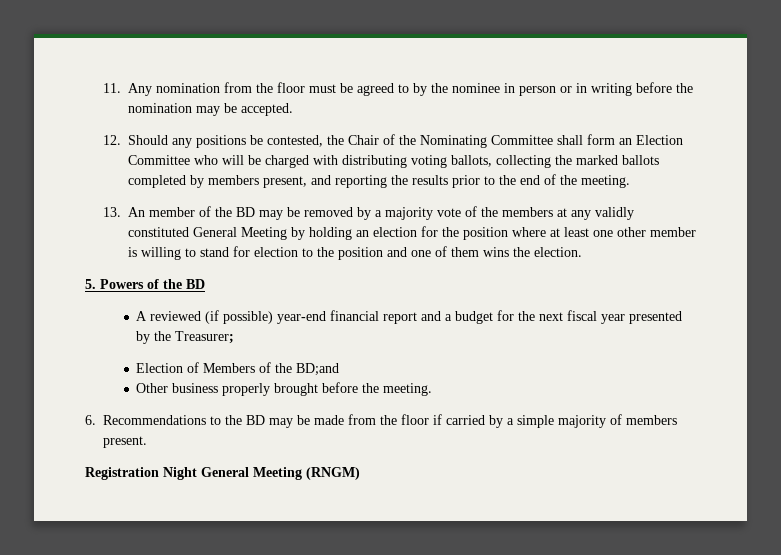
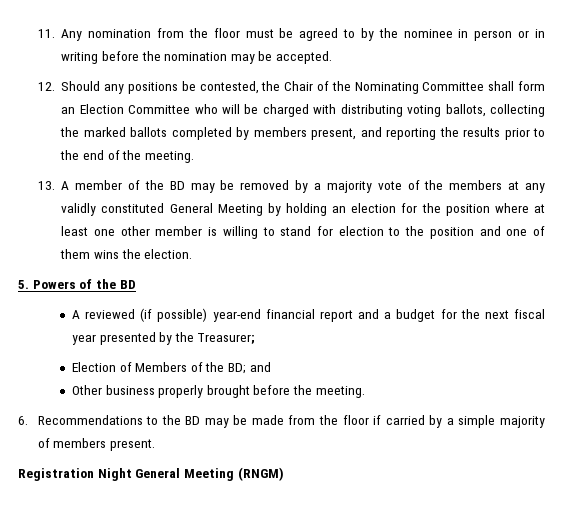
- 13. An member of the BD may be removed by a majority vote of the members at any validly constituted General Meeting by holding an election for the position where at least one other member is willing to stand for election to the position and one of them wins the election.
+ 13. A member of the BD may be removed by a majority vote of the members at any validly constituted General Meeting by holding an election for the position where at least one other member is willing to stand for election to the position and one of them wins the election.
- Election of Members of the BD;and
+ Election of Members of the BD; and

